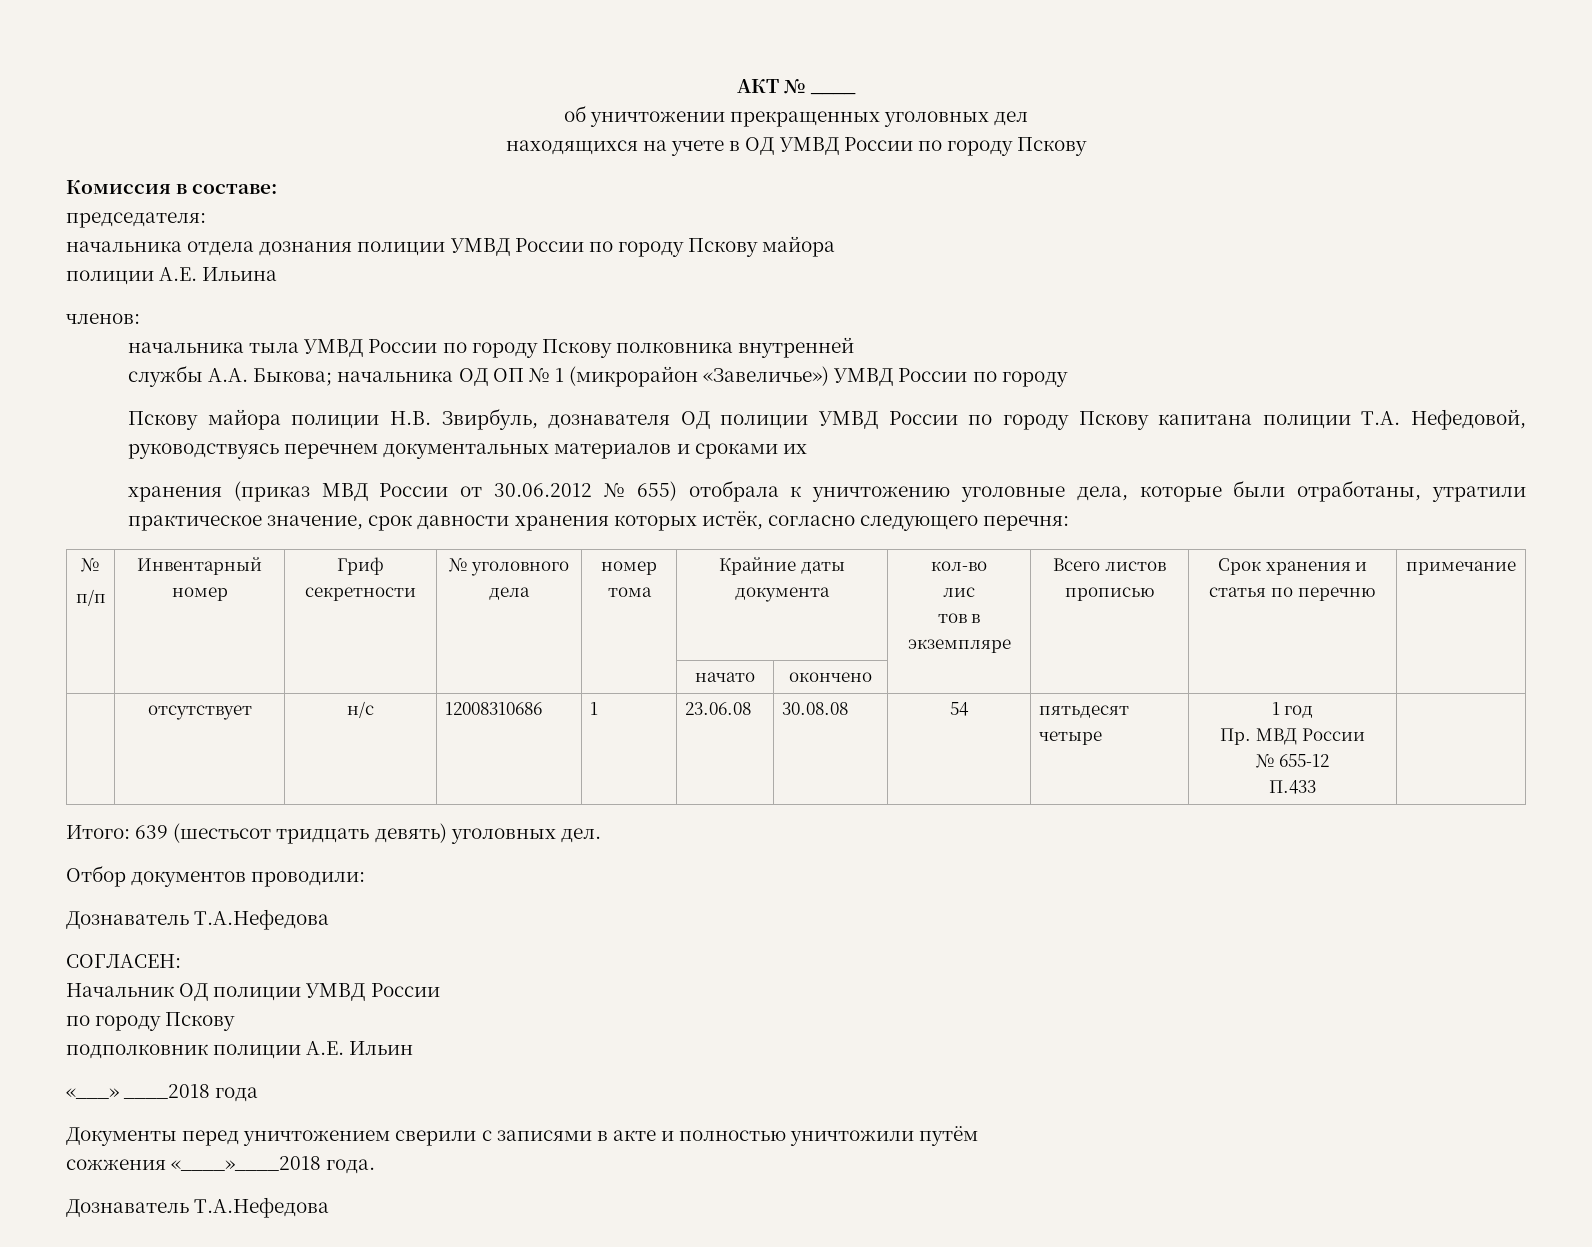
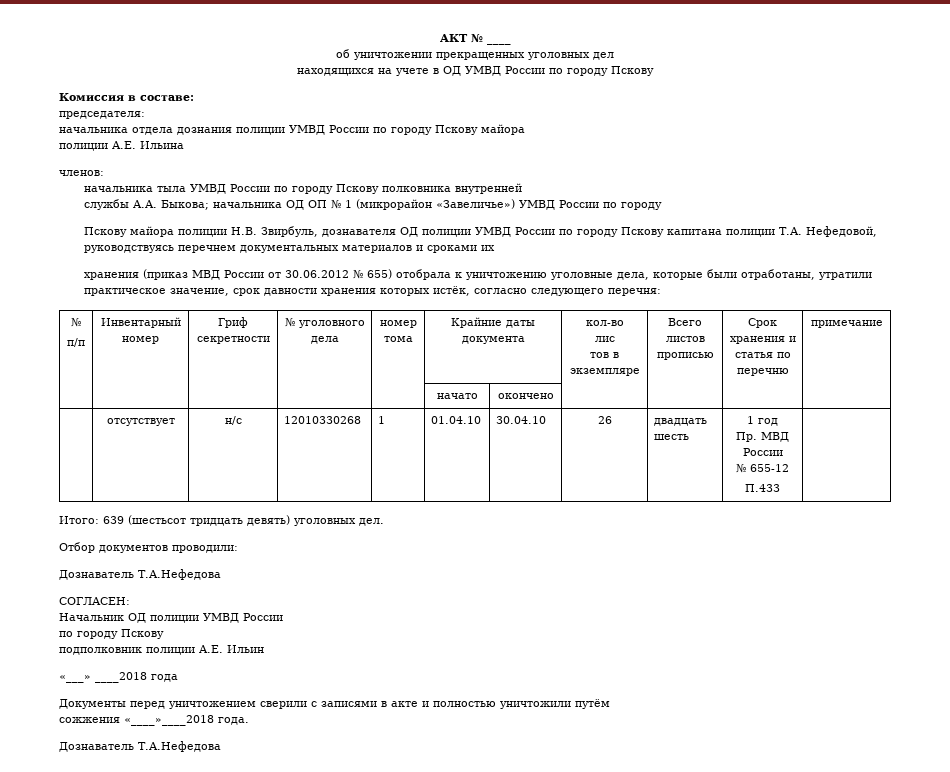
- | отсутствует | н/с | 12008310686 | 1 | 23.06.08 | 30.08.08 | 54 | пятьдесят четыре | 1 год
+ | отсутствует | н/с | 12010330268 | 1 | 01.04.10 | 30.04.10 | 26 | двадцать шесть | 1 год

